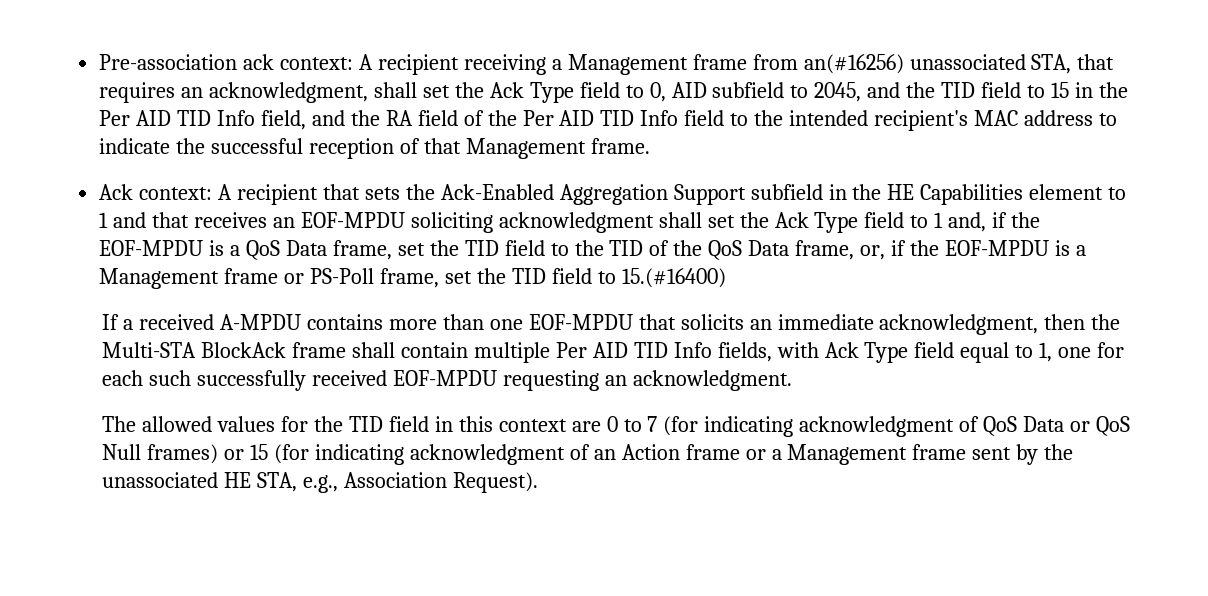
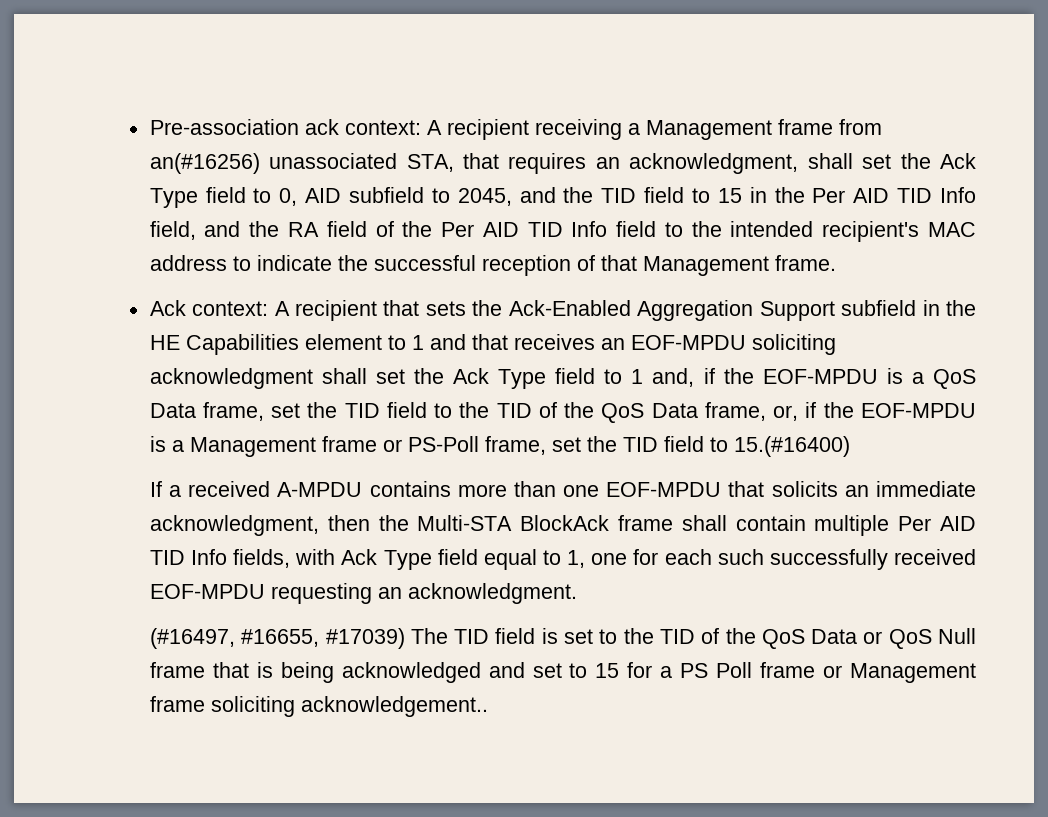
- The allowed values for the TID field in this context are 0 to 7 (for indicating acknowledgment of QoS Data or QoS Null frames) or 15 (for indicating acknowledgment of an Action frame or a Management frame sent by the unassociated HE STA, e.g., Association Request).
+ (#16497, #16655, #17039) The TID field is set to the TID of the QoS Data or QoS Null frame that is being acknowledged and set to 15 for a PS Poll frame or Management frame soliciting acknowledgement..

